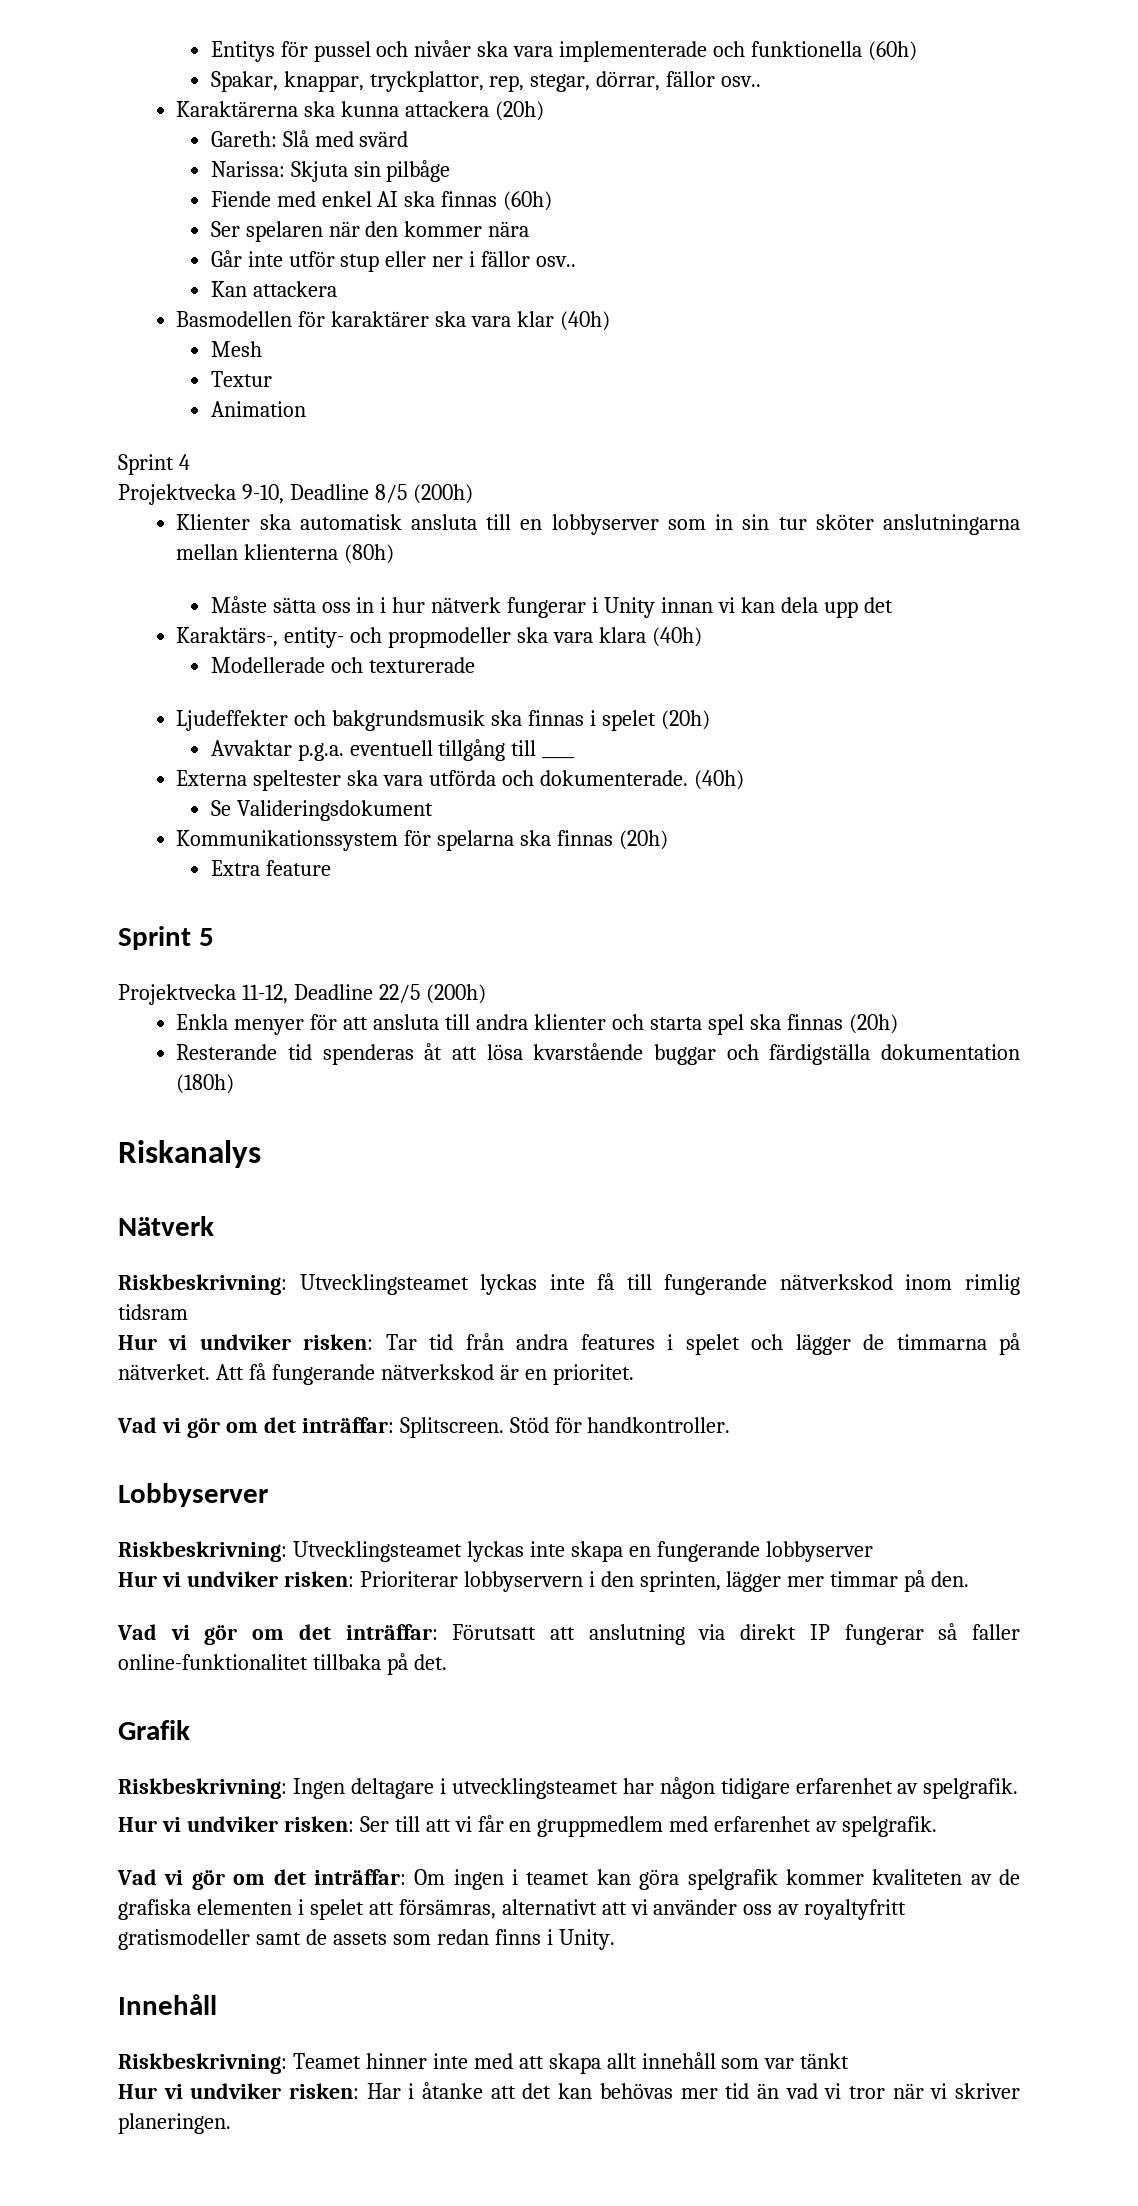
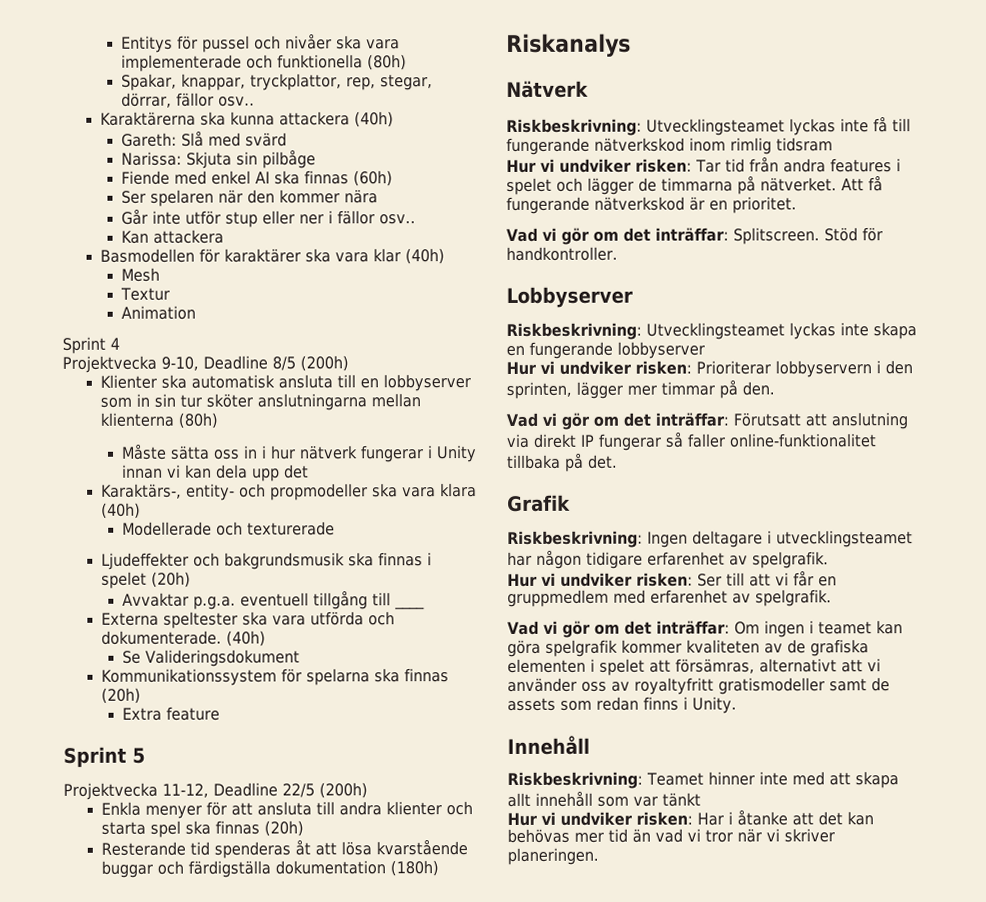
- Entitys för pussel och nivåer ska vara implementerade och funktionella (60h)
+ Entitys för pussel och nivåer ska vara implementerade och funktionella (80h)
- Karaktärerna ska kunna attackera (20h)
+ Karaktärerna ska kunna attackera (40h)

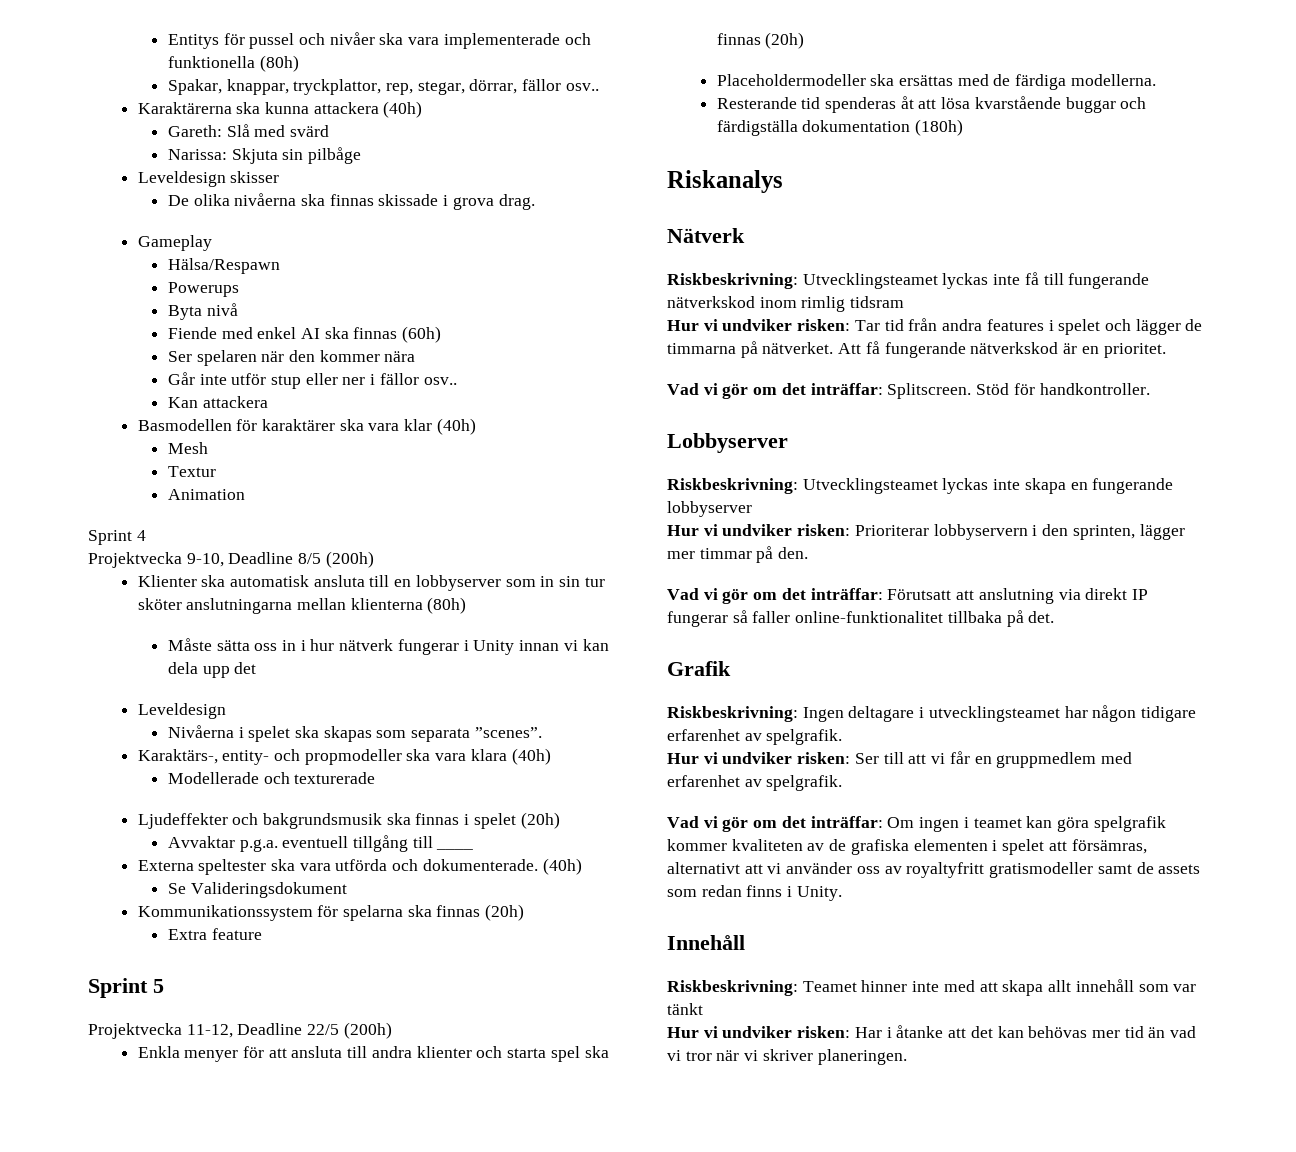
+ Leveldesign skisser
+ De olika nivåerna ska finnas skissade i grova drag.
+ Gameplay
+ Hälsa/Respawn
+ Powerups
+ Byta nivå
  Måste sätta oss in i hur nätverk fungerar i Unity innan vi kan dela upp det
+ Leveldesign
+ Nivåerna i spelet ska skapas som separata ”scenes”.
+ Placeholdermodeller ska ersättas med de färdiga modellerna.

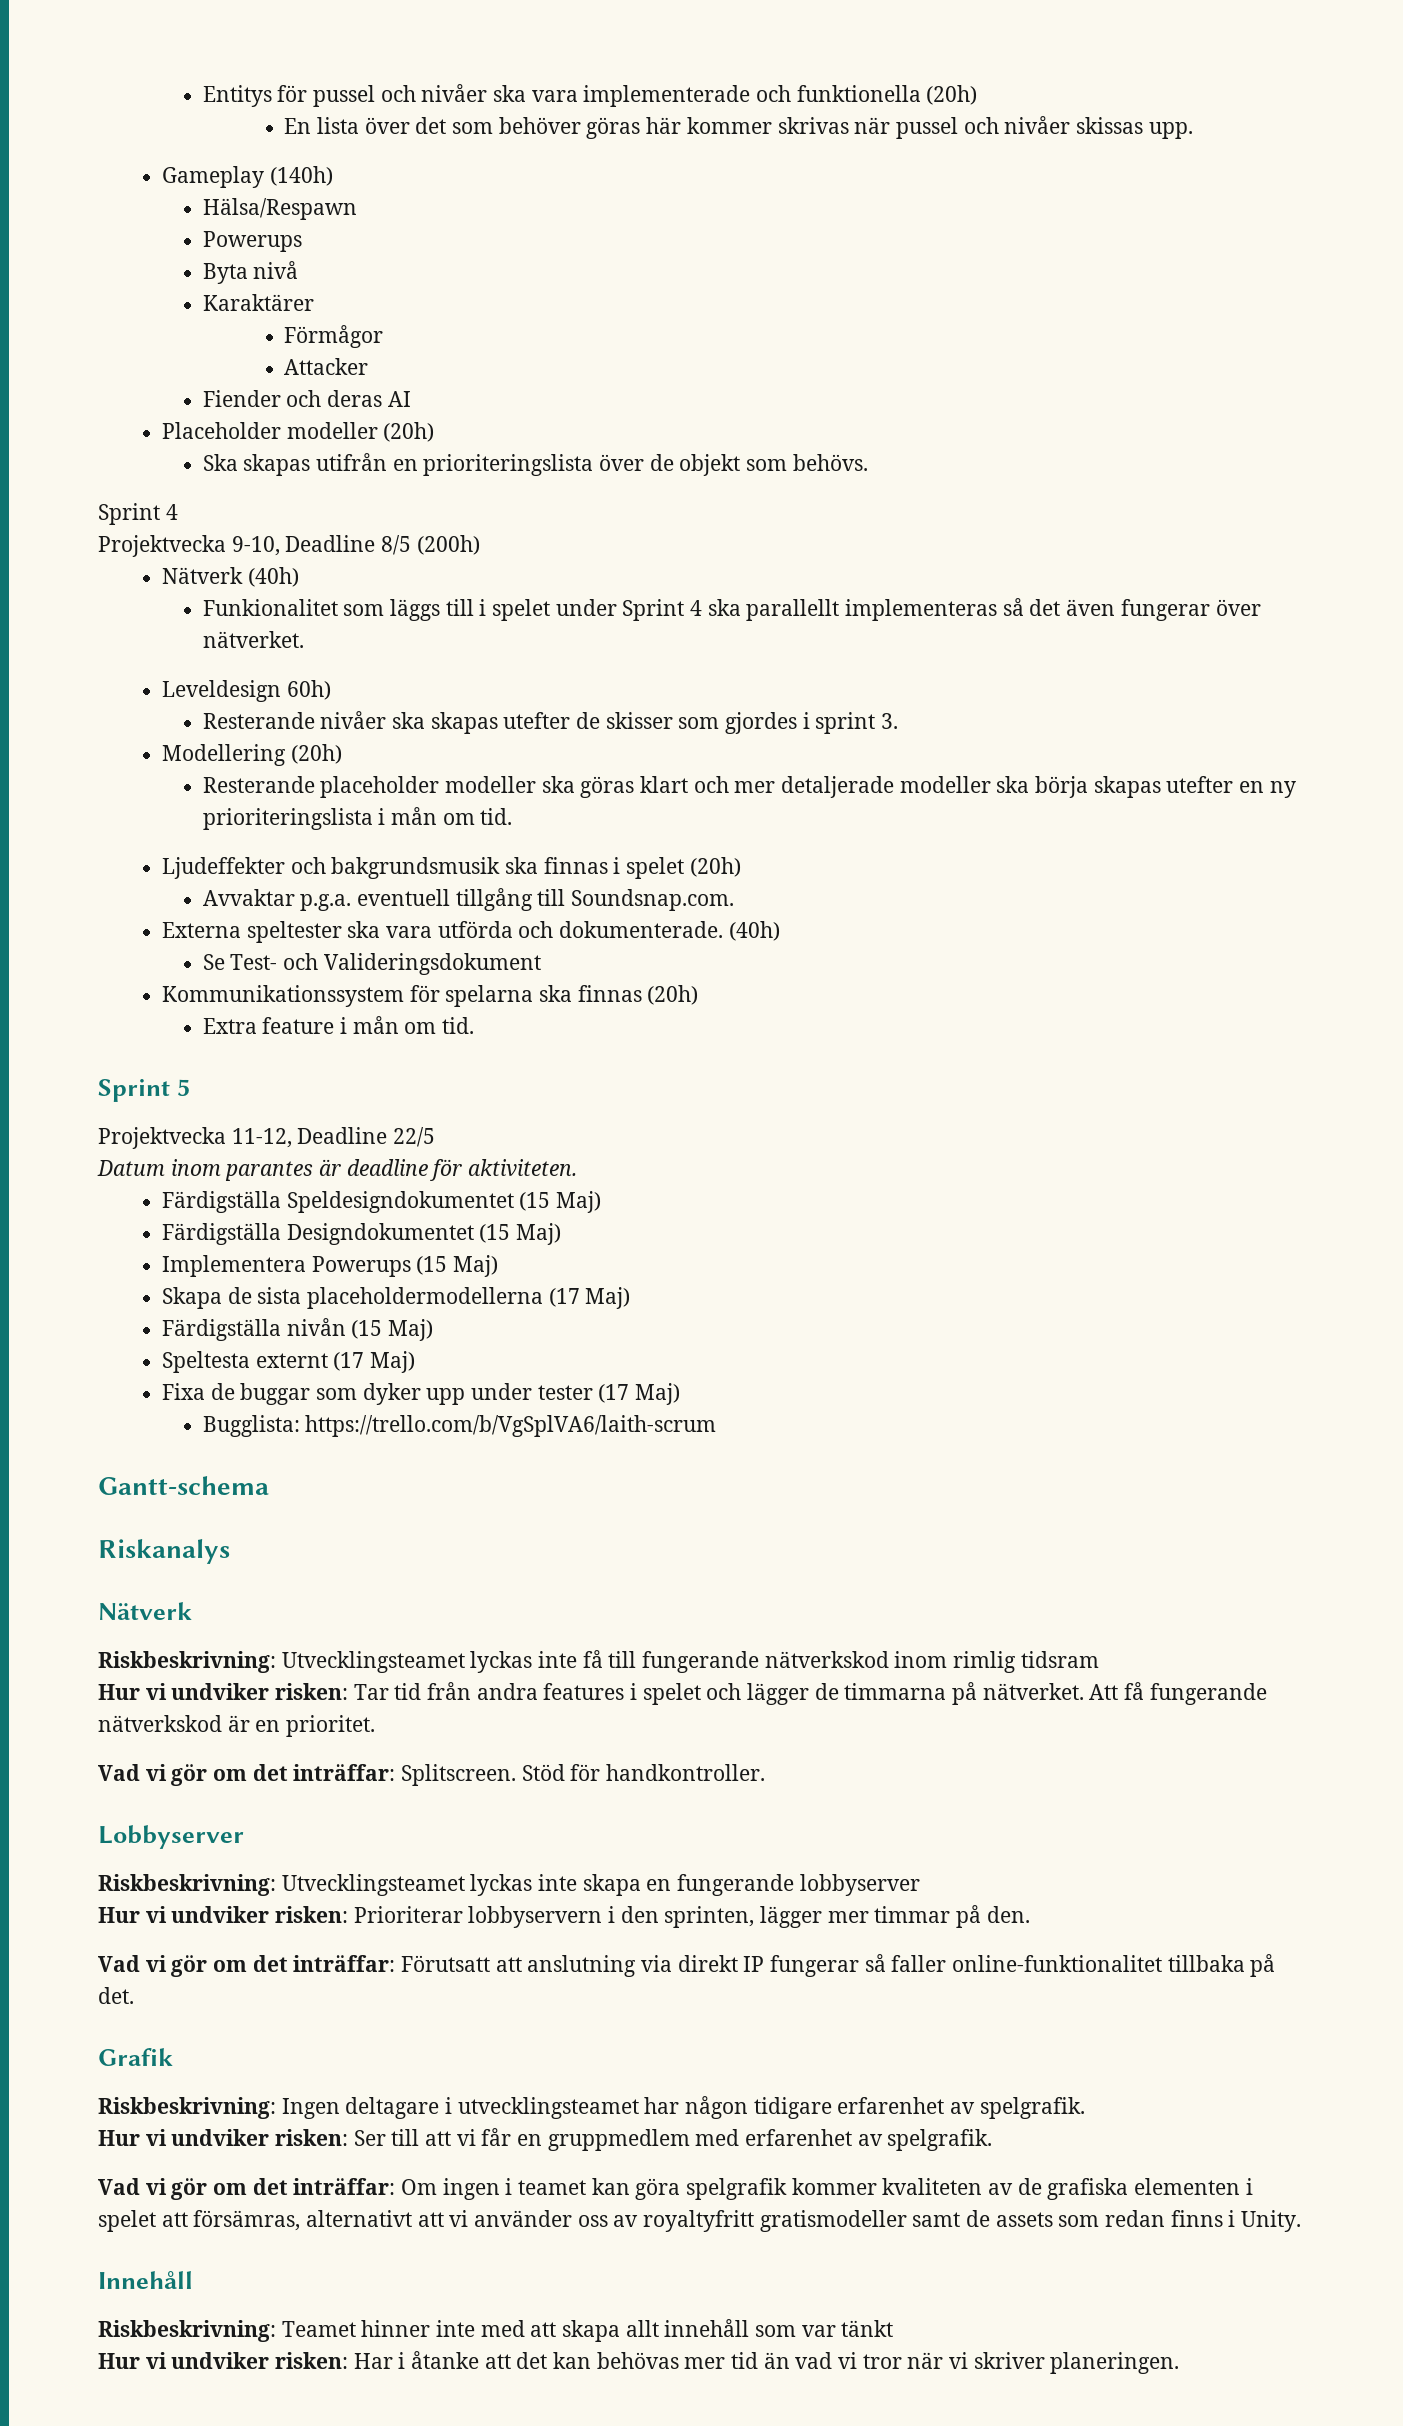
- Entitys för pussel och nivåer ska vara implementerade och funktionella (80h)
- Spakar, knappar, tryckplattor, rep, stegar, dörrar, fällor osv..
- Karaktärerna ska kunna attackera (40h)
- Gareth: Slå med svärd
- Narissa: Skjuta sin pilbåge
- Leveldesign skisser
- De olika nivåerna ska finnas skissade i grova drag.
+ Entitys för pussel och nivåer ska vara implementerade och funktionella (20h)
+ En lista över det som behöver göras här kommer skrivas när pussel och nivåer skissas upp.
- Gameplay
+ Gameplay (140h)
- Fiende med enkel AI ska finnas (60h)
- Ser spelaren när den kommer nära
- Går inte utför stup eller ner i fällor osv..
- Kan attackera
- Basmodellen för karaktärer ska vara klar (40h)
- Mesh
- Textur
- Animation
+ Karaktärer
+ Förmågor
+ Attacker
+ Fiender och deras AI
+ Placeholder modeller (20h)
+ Ska skapas utifrån en prioriteringslista över de objekt som behövs.
- Klienter ska automatisk ansluta till en lobbyserver som in sin tur sköter anslutningarna mellan klienterna (80h)
- Måste sätta oss in i hur nätverk fungerar i Unity innan vi kan dela upp det
- Leveldesign
- Nivåerna i spelet ska skapas som separata ”scenes”.
- Karaktärs-, entity- och propmodeller ska vara klara (40h)
- Modellerade och texturerade
+ Nätverk (40h)
+ Funkionalitet som läggs till i spelet under Sprint 4 ska parallellt implementeras så det även fungerar över nätverket.
+ Leveldesign 60h)
+ Resterande nivåer ska skapas utefter de skisser som gjordes i sprint 3.
+ Modellering (20h)
+ Resterande placeholder modeller ska göras klart och mer detaljerade modeller ska börja skapas utefter en ny prioriteringslista i mån om tid.
- Avvaktar p.g.a. eventuell tillgång till ____
+ Avvaktar p.g.a. eventuell tillgång till Soundsnap.com.
- Se Valideringsdokument
+ Se Test- och Valideringsdokument
- Extra feature
+ Extra feature i mån om tid.
- Projektvecka 11-12, Deadline 22/5 (200h)
- Enkla menyer för att ansluta till andra klienter och starta spel ska finnas (20h)
- Placeholdermodeller ska ersättas med de färdiga modellerna.
- Resterande tid spenderas åt att lösa kvarstående buggar och färdigställa dokumentation (180h)
+ Projektvecka 11-12, Deadline 22/5
+ Datum inom parantes är deadline för aktiviteten.
+ Färdigställa Speldesigndokumentet (15 Maj)
+ Färdigställa Designdokumentet (15 Maj)
+ Implementera Powerups (15 Maj)
+ Skapa de sista placeholdermodellerna (17 Maj)
+ Färdigställa nivån (15 Maj)
+ Speltesta externt (17 Maj)
+ Fixa de buggar som dyker upp under tester (17 Maj)
+ Bugglista: https://trello.com/b/VgSplVA6/laith-scrum
+ Gantt-schema

